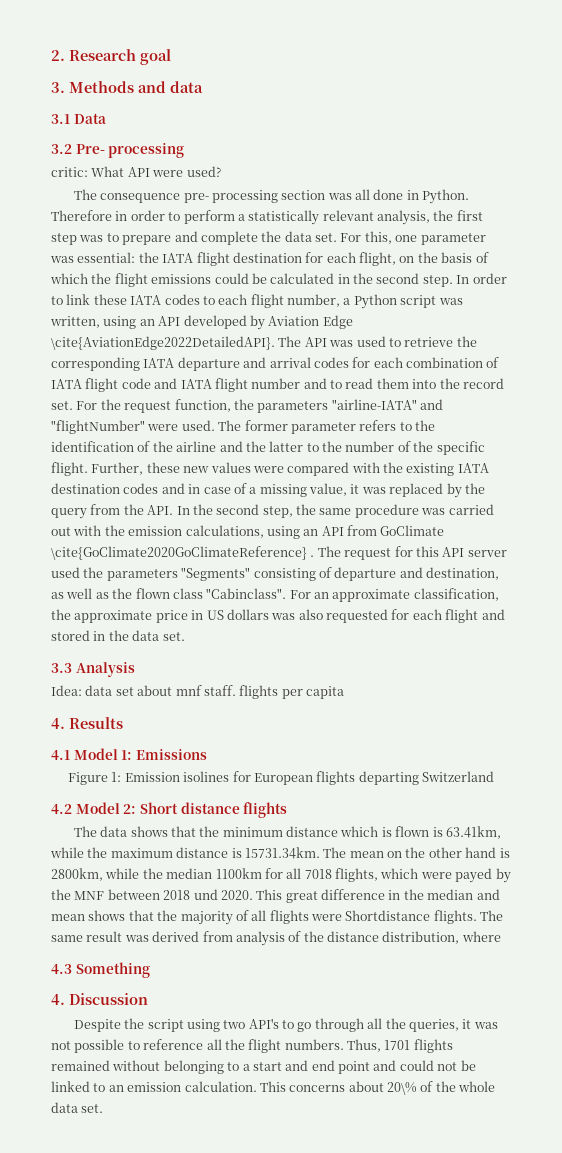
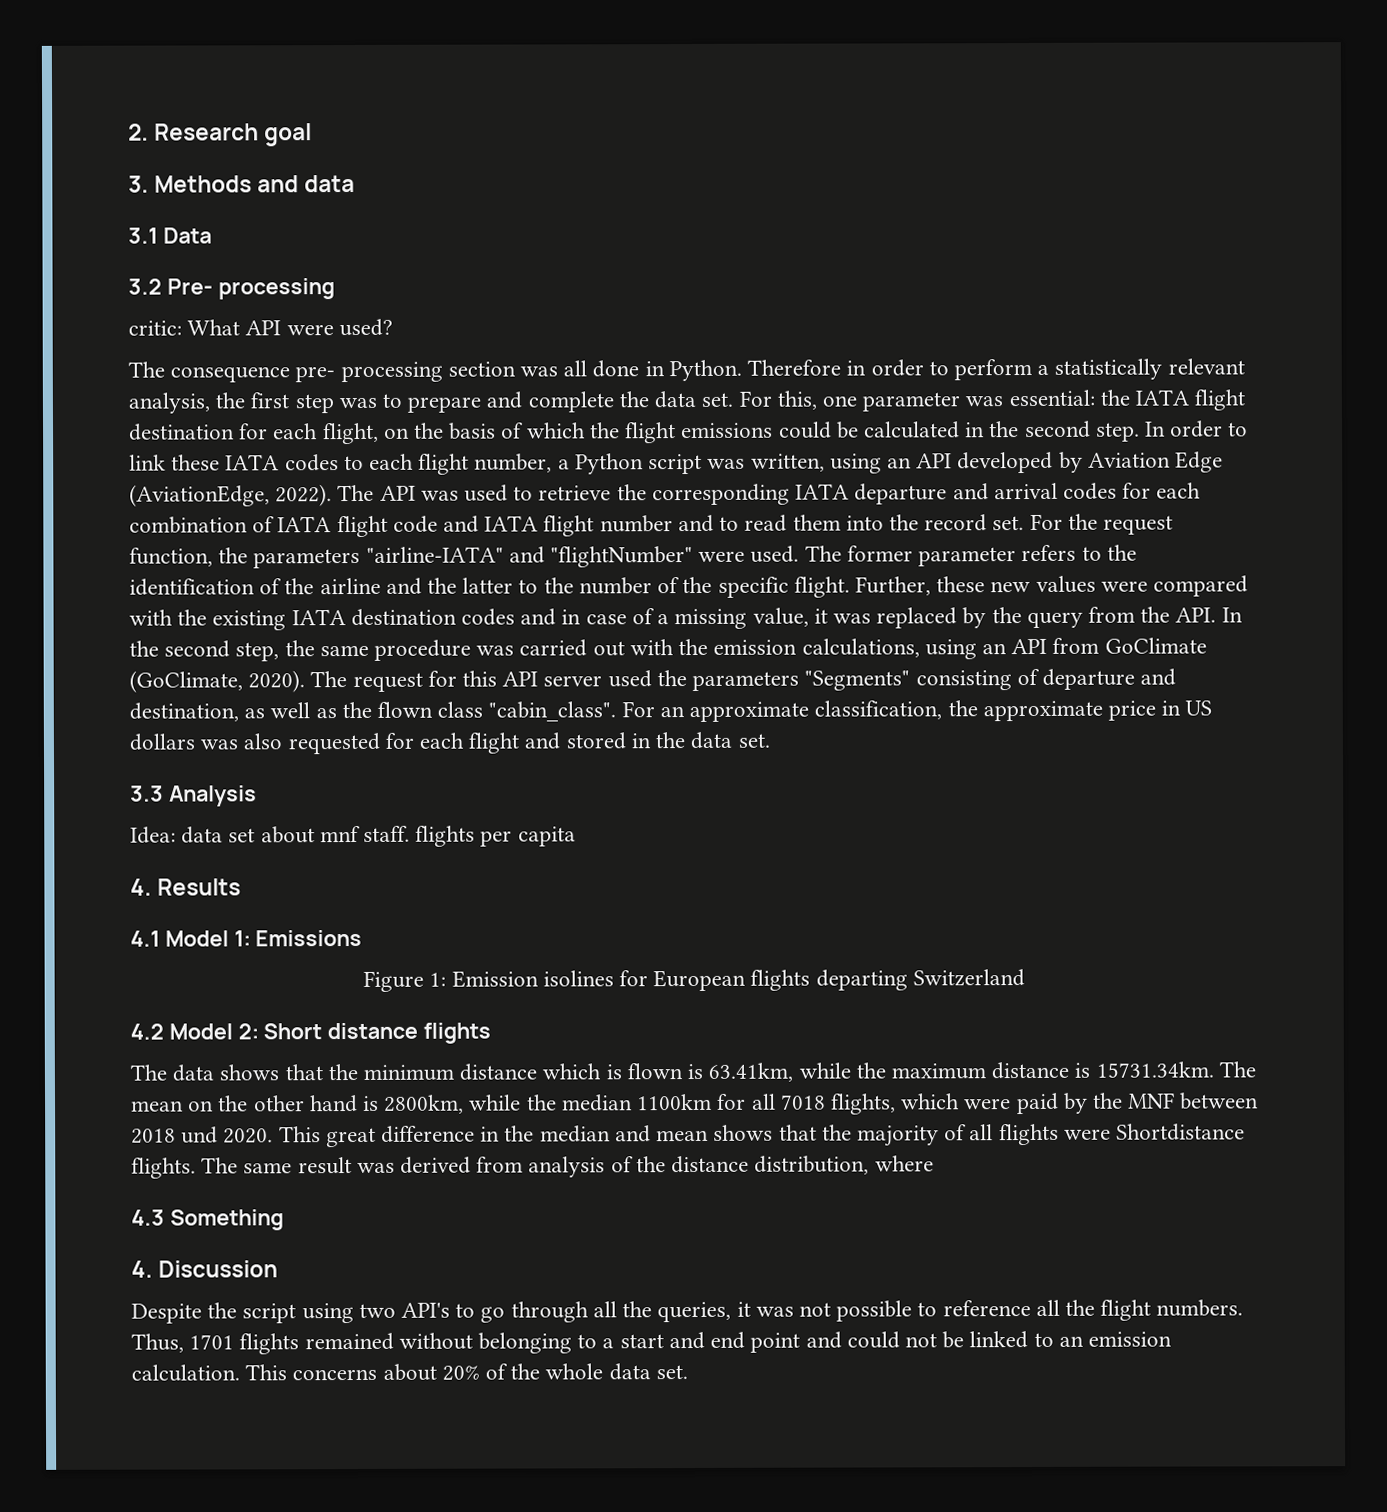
- In order to link these IATA codes to each flight number, a Python script was written, using an API developed by Aviation Edge \cite{AviationEdge2022DetailedAPI}.
+ In order to link these IATA codes to each flight number, a Python script was written, using an API developed by Aviation Edge (AviationEdge, 2022).
- Further, these new values were compared with the existing IATA destination codes and in case of a missing value, it was replaced by the query from the API. In the second step, the same procedure was carried out with the emission calculations, using an API from GoClimate \cite{GoClimate2020GoClimateReference} .
+ Further, these new values were compared with the existing IATA destination codes and in case of a missing value, it was replaced by the query from the API. In the second step, the same procedure was carried out with the emission calculations, using an API from GoClimate (GoClimate, 2020).
- The request for this API server used the parameters "Segments" consisting of departure and destination, as well as the flown class "Cabinclass".
+ The request for this API server used the parameters "Segments" consisting of departure and destination, as well as the flown class "cabin_class".
- The data shows that the minimum distance which is flown is 63.41km, while the maximum distance is 15731.34km. The mean on the other hand is 2800km, while the median 1100km for all 7018 flights, which were payed by the MNF between 2018 und 2020.
+ The data shows that the minimum distance which is flown is 63.41km, while the maximum distance is 15731.34km. The mean on the other hand is 2800km, while the median 1100km for all 7018 flights, which were paid by the MNF between 2018 und 2020.
- This concerns about 20\% of the whole data set.
+ This concerns about 20% of the whole data set.

